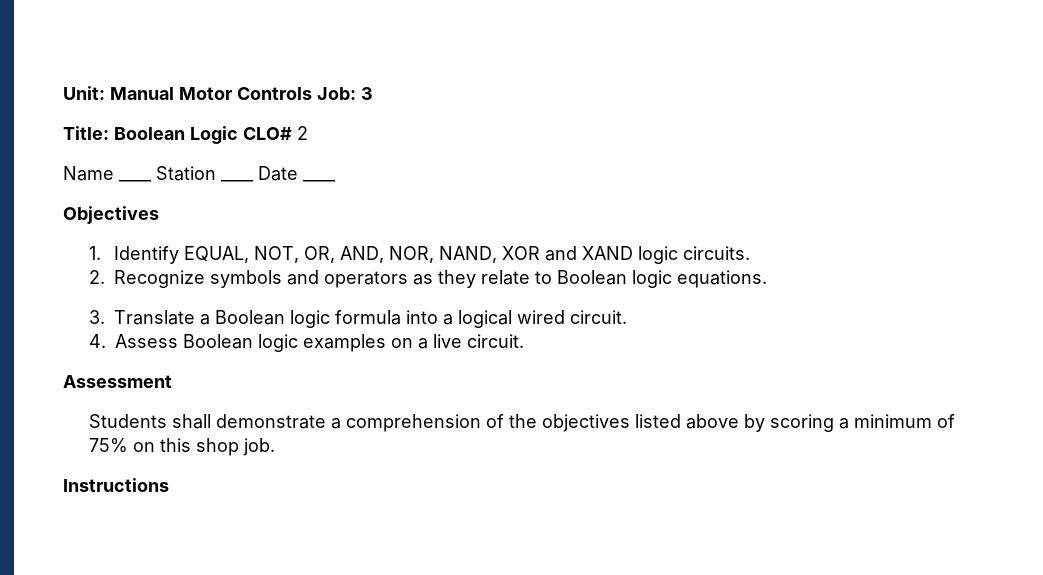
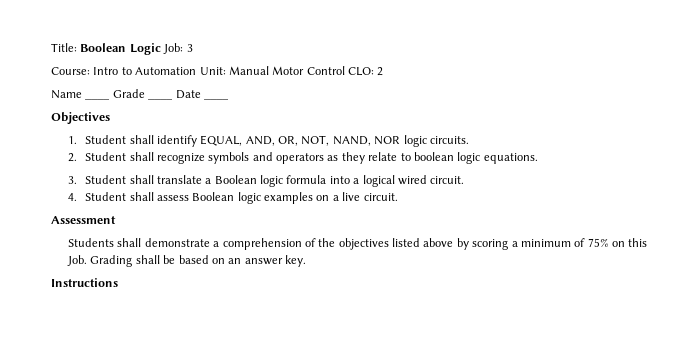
- Unit: Manual Motor Controls Job: 3
- Title: Boolean Logic CLO# 2
+ Title: Boolean Logic Job: 3
+ Course: Intro to Automation Unit: Manual Motor Control CLO: 2
- Name ____ Station ____ Date ____
+ Name ____ Grade ____ Date ____
- 1. Identify EQUAL, NOT, OR, AND, NOR, NAND, XOR and XAND logic circuits.
+ 1. Student shall identify EQUAL, AND, OR, NOT, NAND, NOR logic circuits.
- 2. Recognize symbols and operators as they relate to Boolean logic equations.
+ 2. Student shall recognize symbols and operators as they relate to boolean logic equations.
- 3. Translate a Boolean logic formula into a logical wired circuit.
+ 3. Student shall translate a Boolean logic formula into a logical wired circuit.
- 4. Assess Boolean logic examples on a live circuit.
+ 4. Student shall assess Boolean logic examples on a live circuit.
- Students shall demonstrate a comprehension of the objectives listed above by scoring a minimum of 75% on this shop job.
+ Students shall demonstrate a comprehension of the objectives listed above by scoring a minimum of 75% on this Job. Grading shall be based on an answer key.

